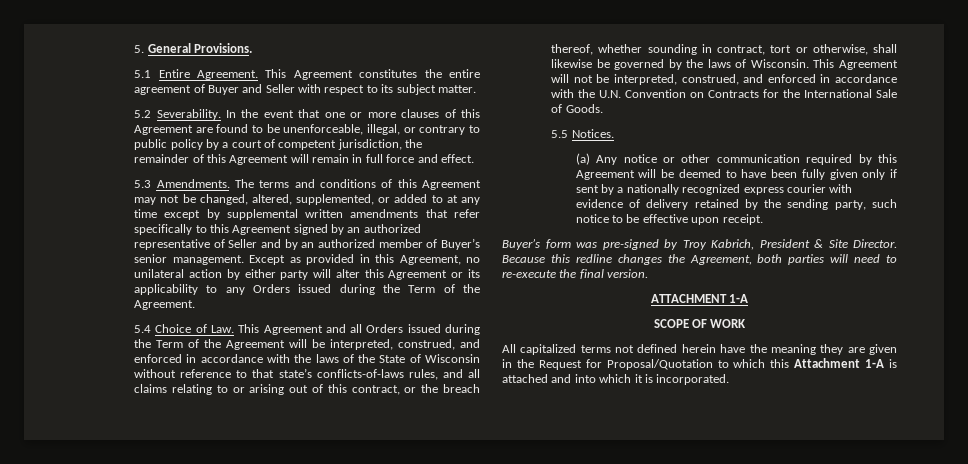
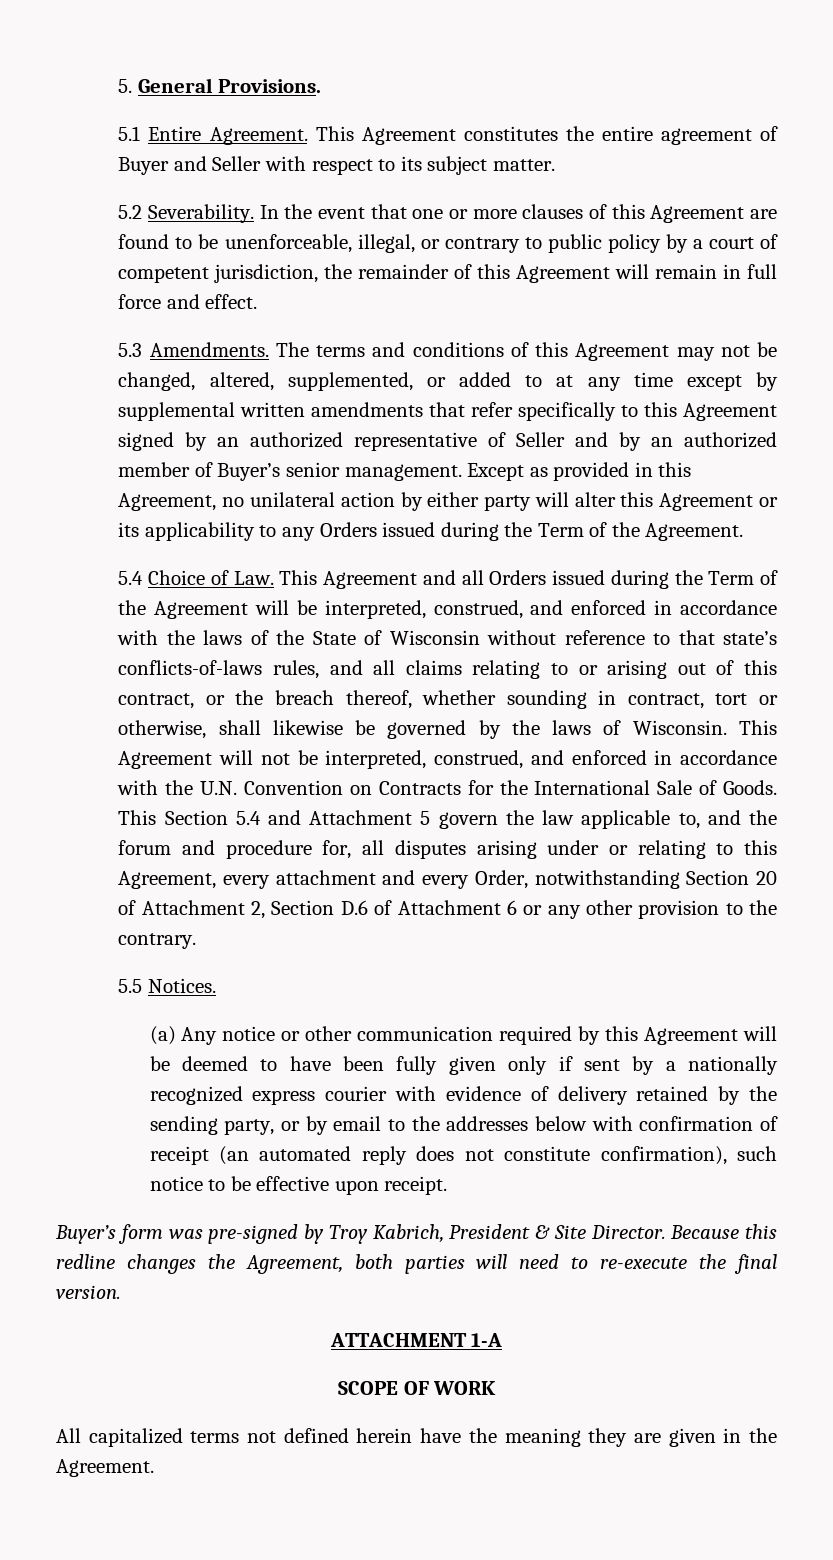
+ This Section 5.4 and Attachment 5 govern the law applicable to, and the forum and procedure for, all disputes arising under or relating to this Agreement, every attachment and every Order, notwithstanding Section 20 of Attachment 2, Section D.6 of Attachment 6 or any other provision to the contrary.
- (a) Any notice or other communication required by this Agreement will be deemed to have been fully given only if sent by a nationally recognized express courier with evidence of delivery retained by the sending party, such notice to be effective upon receipt.
+ (a) Any notice or other communication required by this Agreement will be deemed to have been fully given only if sent by a nationally recognized express courier with evidence of delivery retained by the sending party, or by email to the addresses below with confirmation of receipt (an automated reply does not constitute confirmation), such notice to be effective upon receipt.
- All capitalized terms not defined herein have the meaning they are given in the Request for Proposal/Quotation to which this Attachment 1-A is attached and into which it is incorporated.
+ All capitalized terms not defined herein have the meaning they are given in the Agreement.

